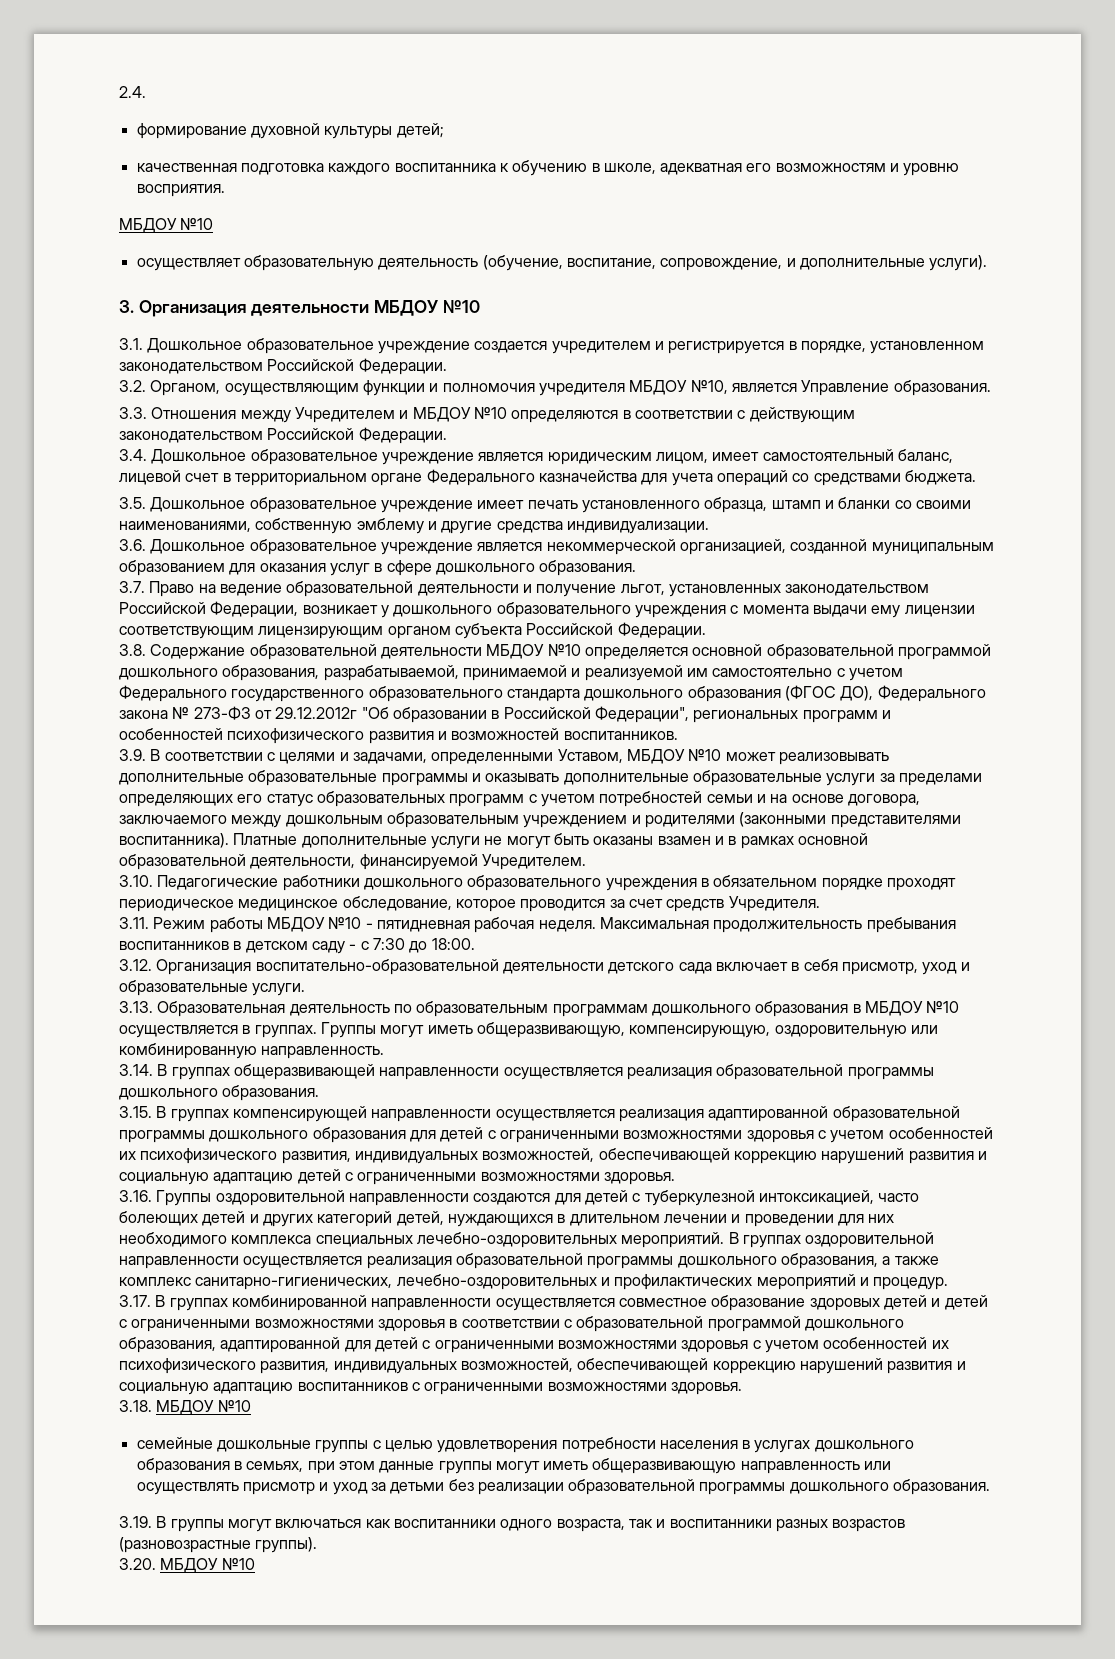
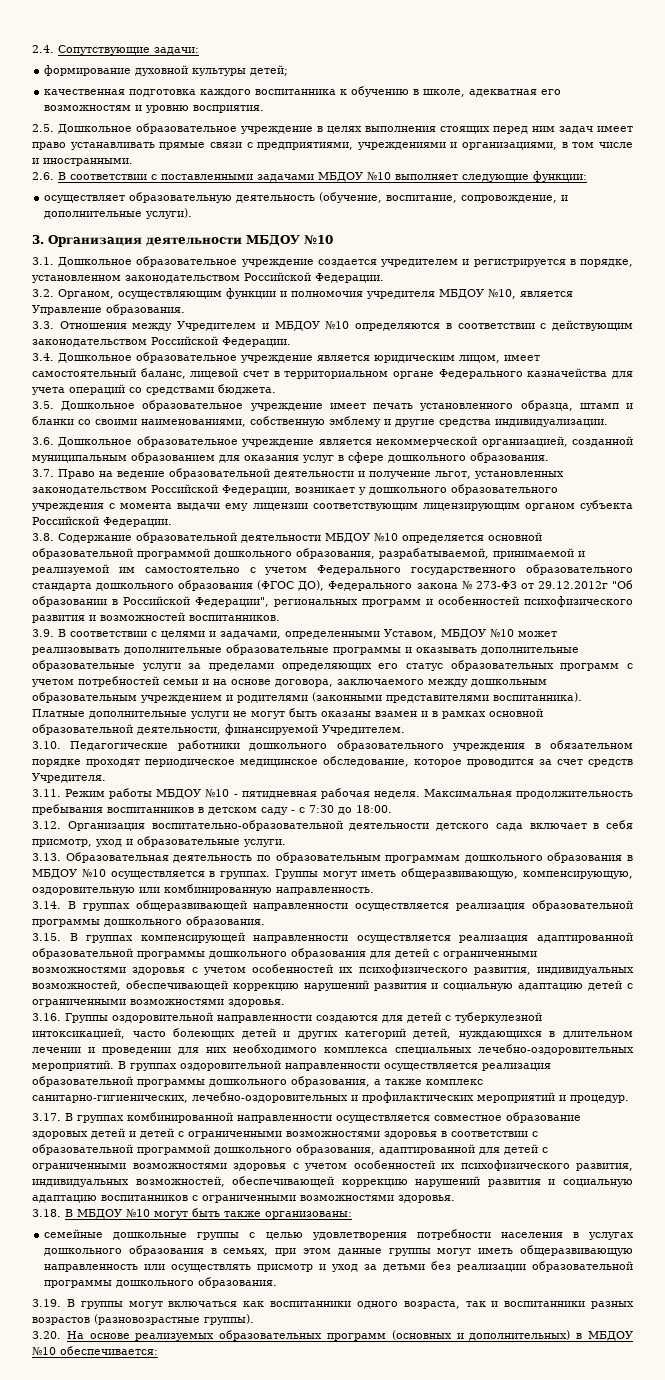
- 2.4.
+ 2.4. Сопутствующие задачи:
  качественная подготовка каждого воспитанника к обучению в школе, адекватная его возможностям и уровню восприятия.
- МБДОУ №10
+ 2.5. Дошкольное образовательное учреждение в целях выполнения стоящих перед ним задач имеет право устанавливать прямые связи с предприятиями, учреждениями и организациями, в том числе и иностранными.
+ 2.6. В соответствии с поставленными задачами МБДОУ №10 выполняет следующие функции:
- 3.18. МБДОУ №10
+ 3.18. В МБДОУ №10 могут быть также организованы:
- 3.20. МБДОУ №10
+ 3.20. На основе реализуемых образовательных программ (основных и дополнительных) в МБДОУ №10 обеспечивается:

